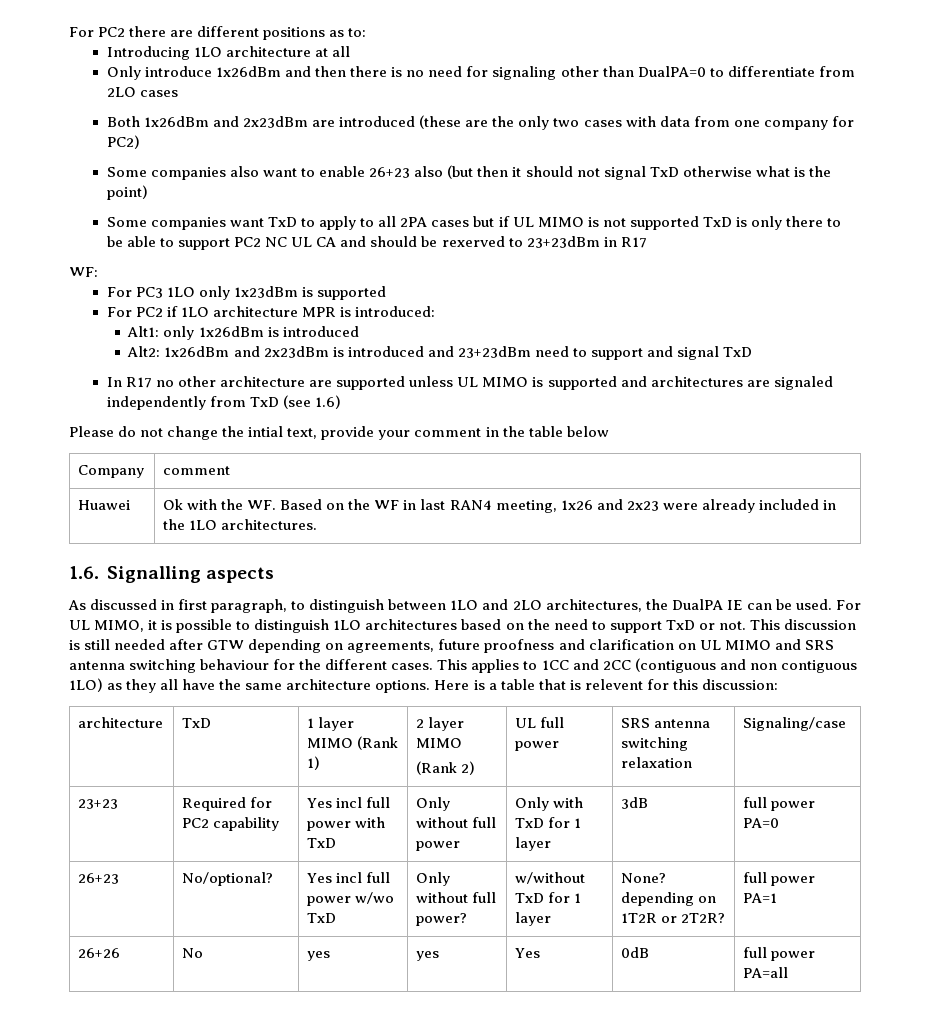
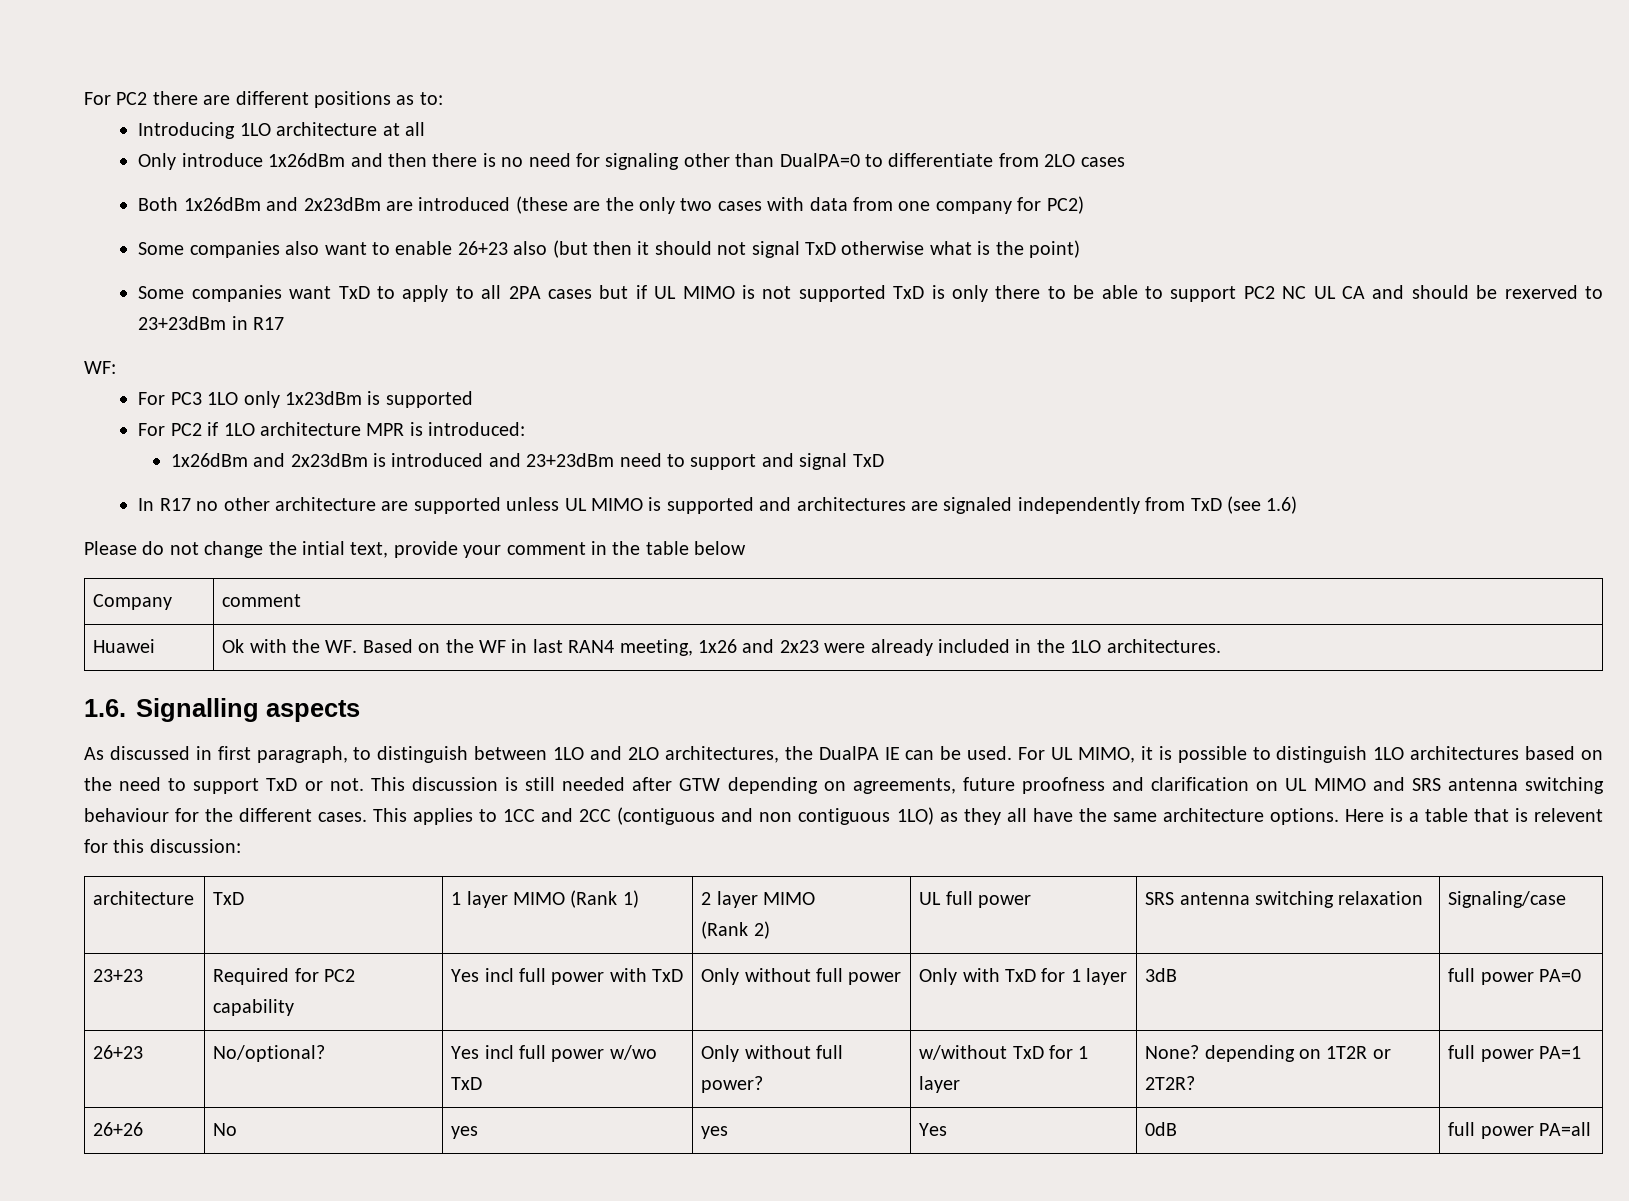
- Alt1: only 1x26dBm is introduced
- Alt2: 1x26dBm and 2x23dBm is introduced and 23+23dBm need to support and signal TxD
+ 1x26dBm and 2x23dBm is introduced and 23+23dBm need to support and signal TxD

